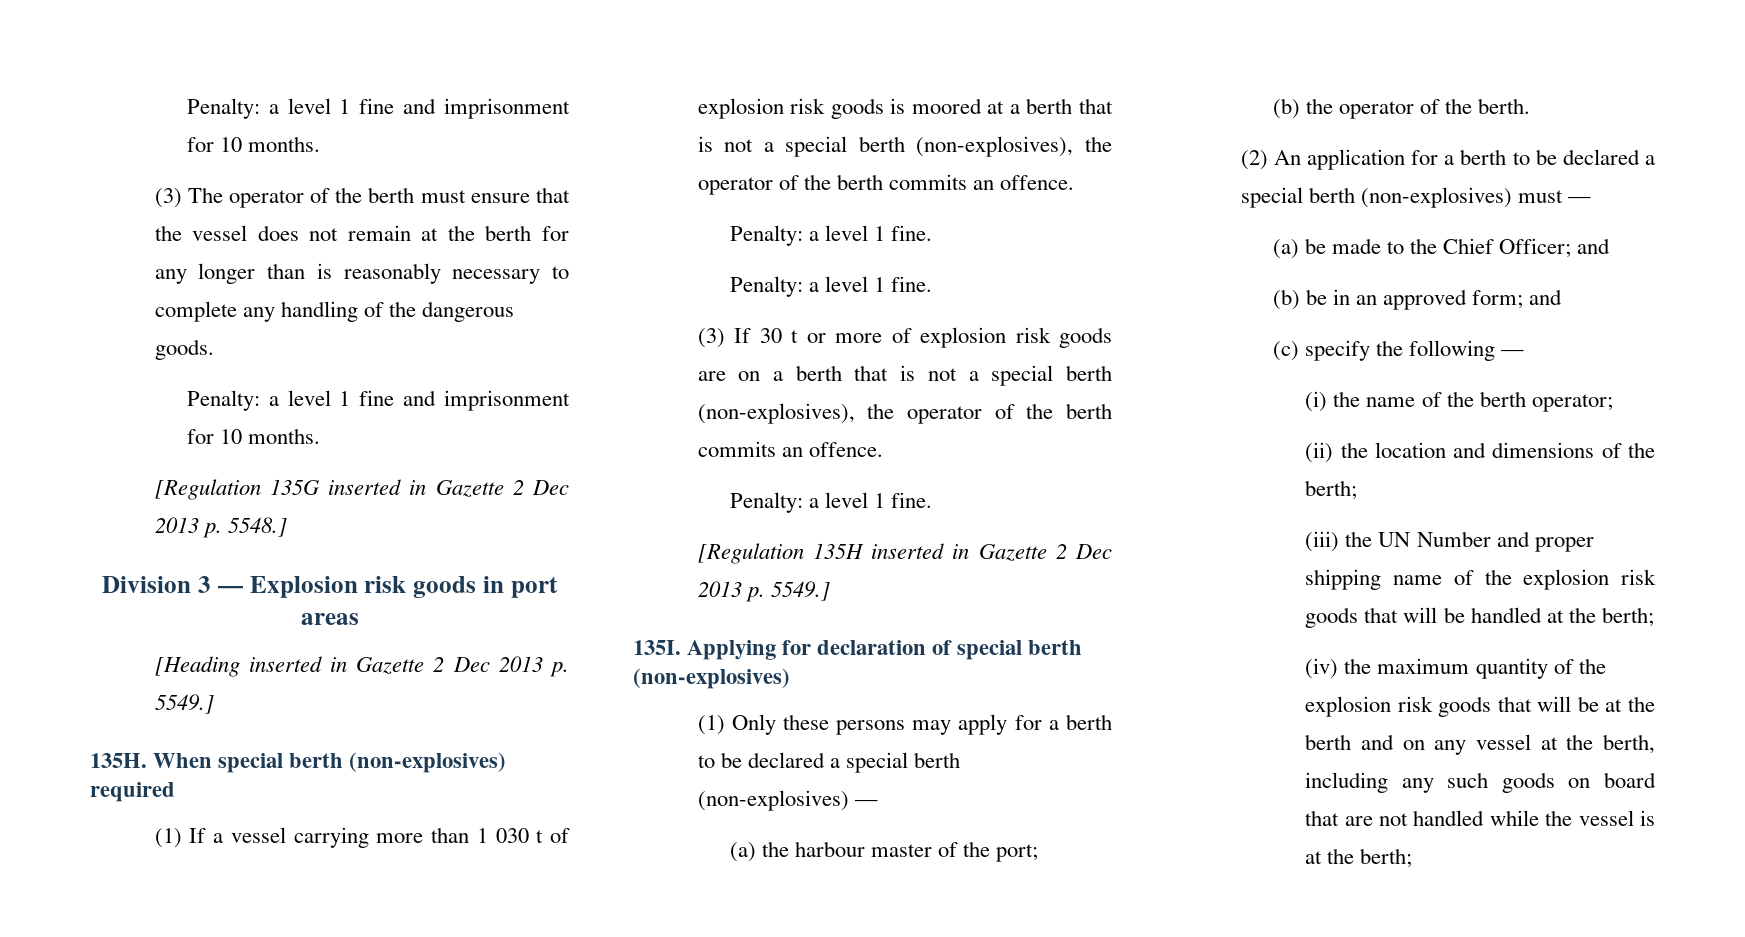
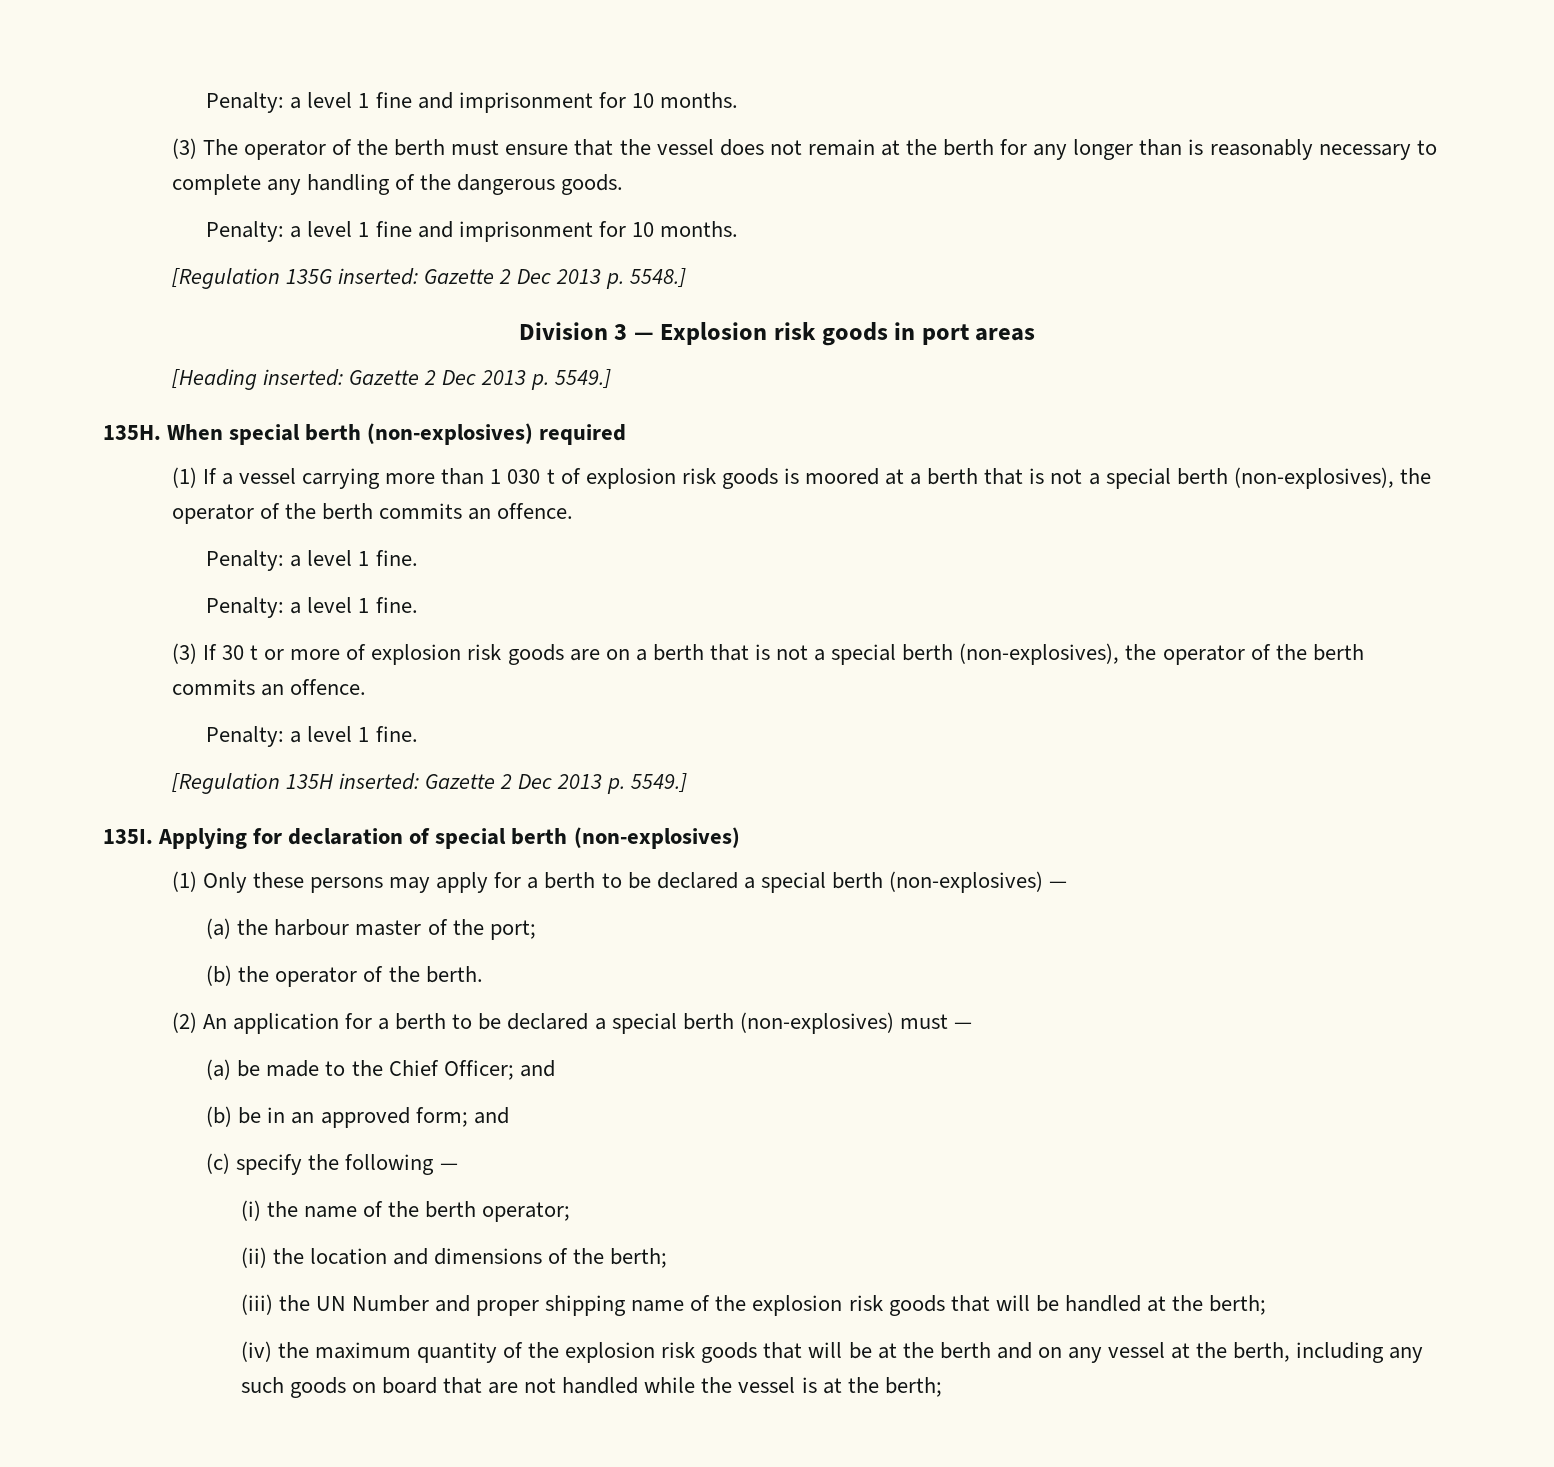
- [Regulation 135G inserted in Gazette 2 Dec 2013 p. 5548.]
+ [Regulation 135G inserted: Gazette 2 Dec 2013 p. 5548.]
- [Heading inserted in Gazette 2 Dec 2013 p. 5549.]
+ [Heading inserted: Gazette 2 Dec 2013 p. 5549.]
- [Regulation 135H inserted in Gazette 2 Dec 2013 p. 5549.]
+ [Regulation 135H inserted: Gazette 2 Dec 2013 p. 5549.]

